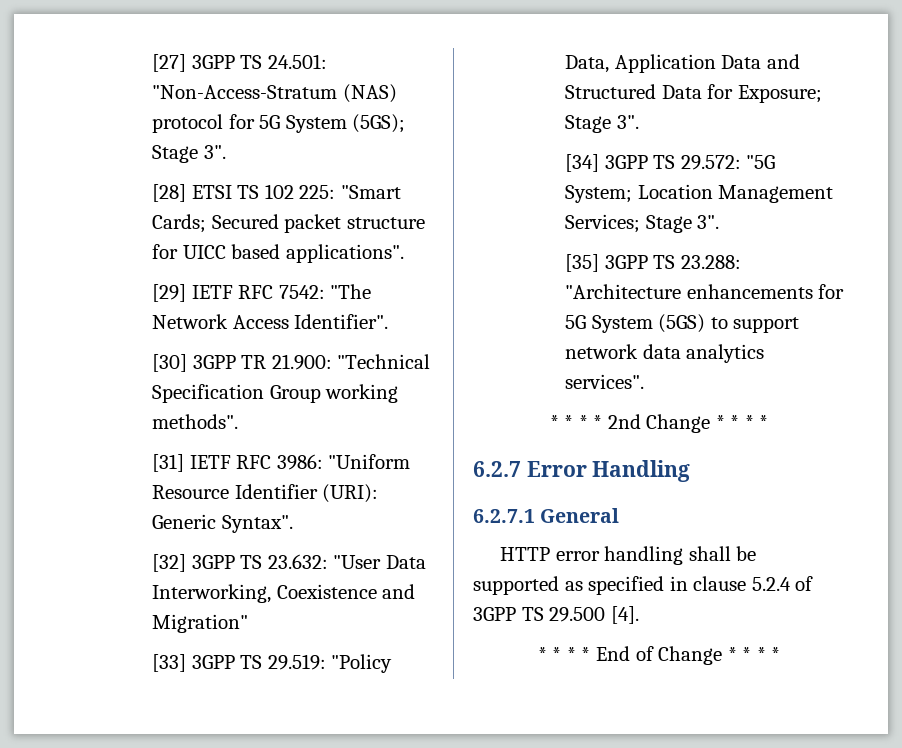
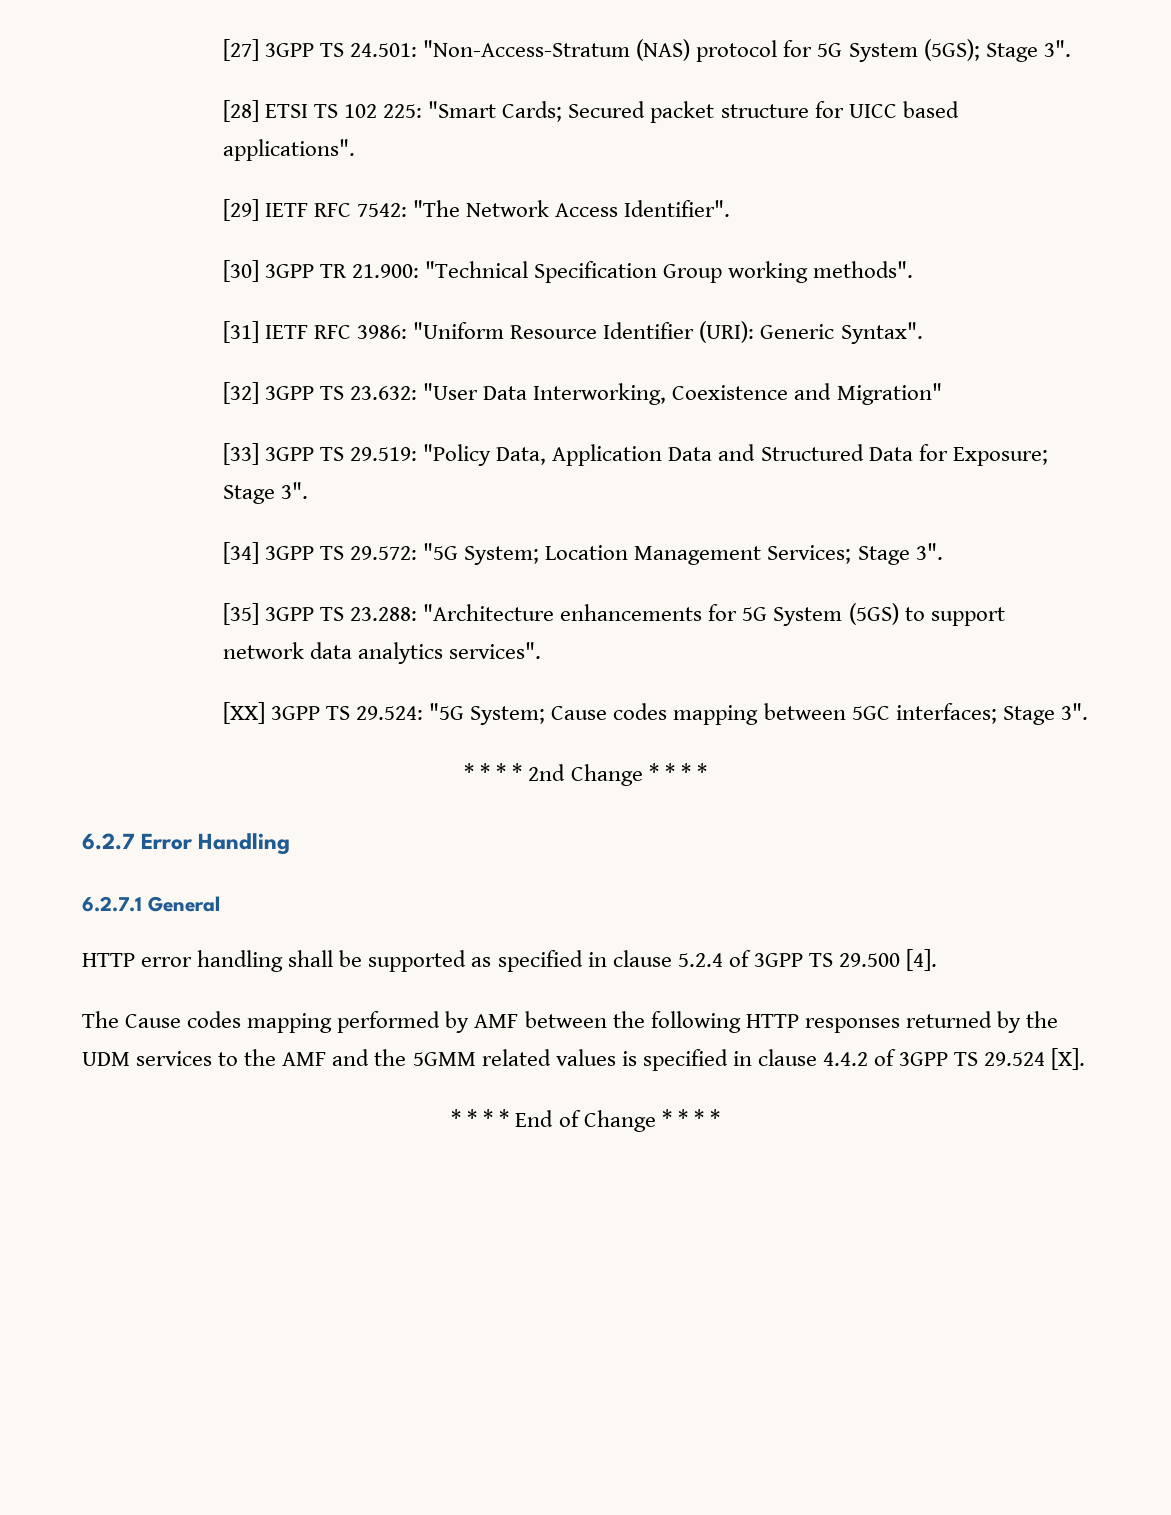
+ [XX] 3GPP TS 29.524: "5G System; Cause codes mapping between 5GC interfaces; Stage 3".
+ The Cause codes mapping performed by AMF between the following HTTP responses returned by the UDM services to the AMF and the 5GMM related values is specified in clause 4.4.2 of 3GPP TS 29.524 [X].

